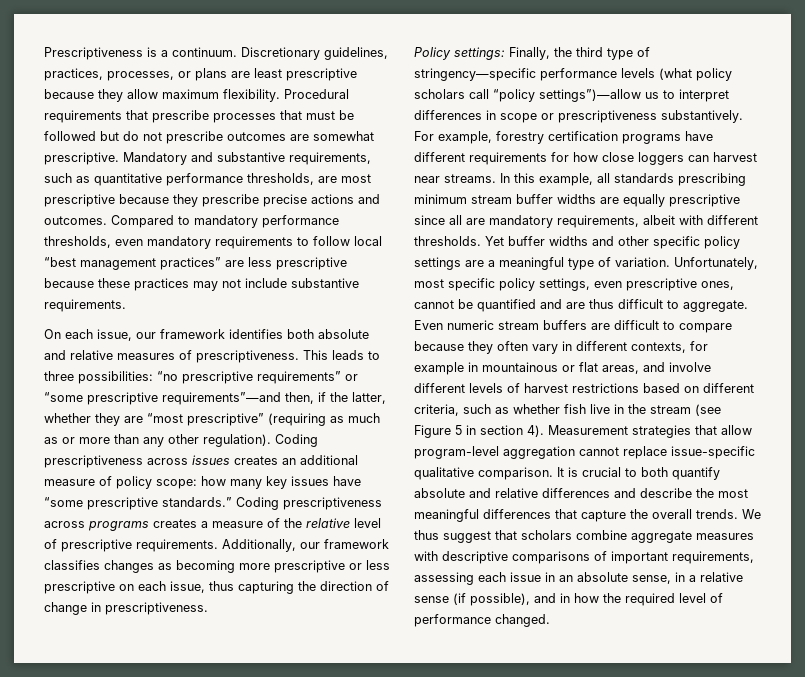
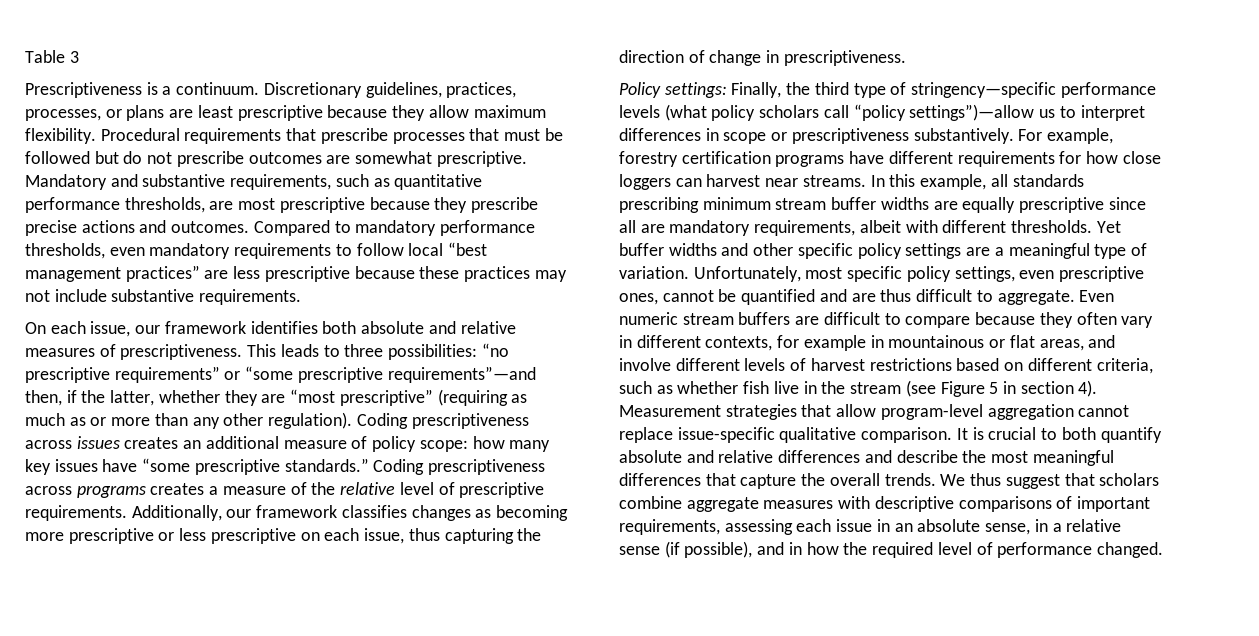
+ Table 3

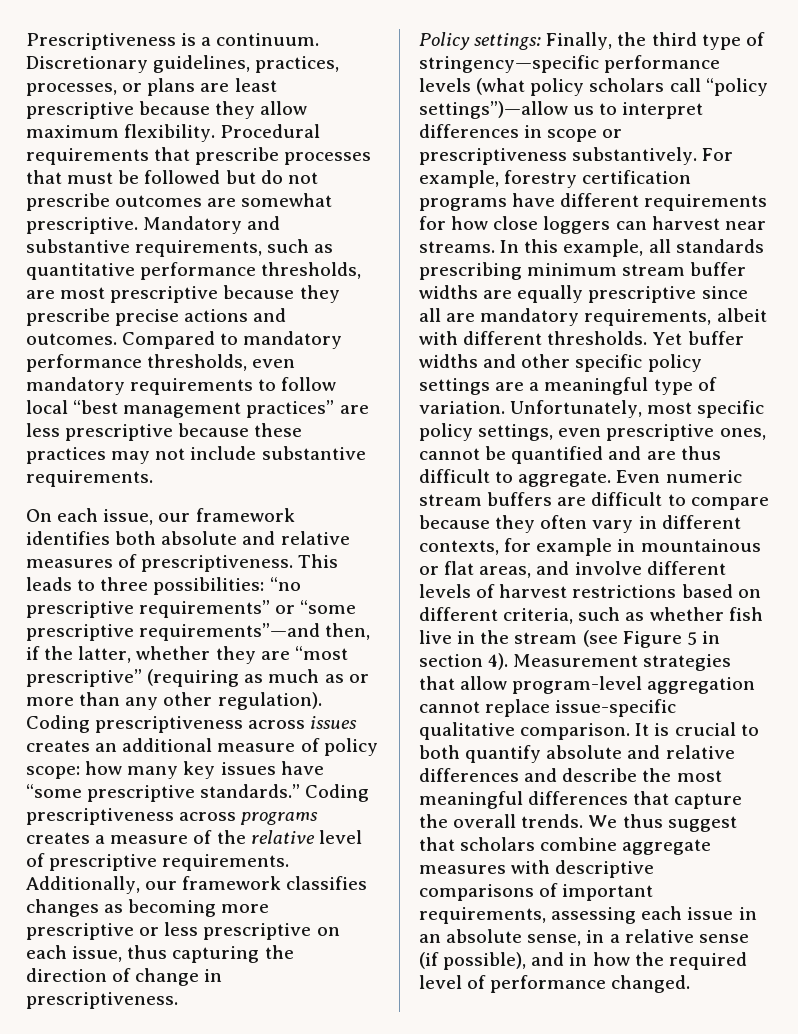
- Table 3

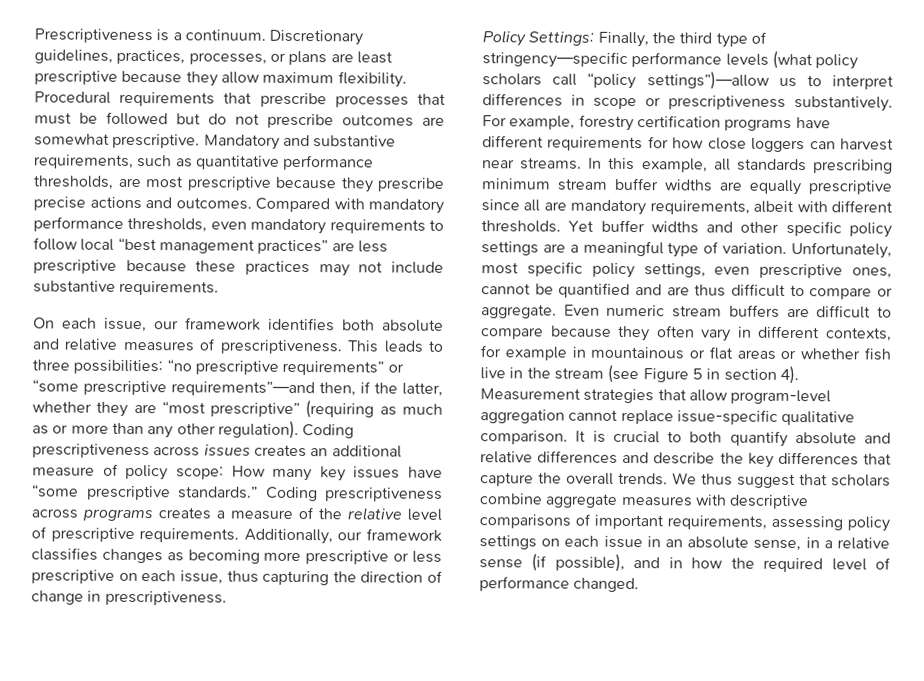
- Compared to mandatory performance thresholds, even mandatory requirements to follow local “best management practices” are less prescriptive because these practices may not include substantive requirements.
+ Compared with mandatory performance thresholds, even mandatory requirements to follow local “best management practices” are less prescriptive because these practices may not include substantive requirements.
- Coding prescriptiveness across issues creates an additional measure of policy scope: how many key issues have “some prescriptive standards.”
+ Coding prescriptiveness across issues creates an additional measure of policy scope: How many key issues have “some prescriptive standards.”
- Policy settings: Finally, the third type of stringency—specific performance levels (what policy scholars call “policy settings”)—allow us to interpret differences in scope or prescriptiveness substantively.
+ Policy Settings: Finally, the third type of stringency—specific performance levels (what policy scholars call “policy settings”)—allow us to interpret differences in scope or prescriptiveness substantively.
- Unfortunately, most specific policy settings, even prescriptive ones, cannot be quantified and are thus difficult to aggregate.
+ Unfortunately, most specific policy settings, even prescriptive ones, cannot be quantified and are thus difficult to compare or aggregate.
- Even numeric stream buffers are difficult to compare because they often vary in different contexts, for example in mountainous or flat areas, and involve different levels of harvest restrictions based on different criteria, such as whether fish live in the stream (see Figure 5 in section 4).
+ Even numeric stream buffers are difficult to compare because they often vary in different contexts, for example in mountainous or flat areas or whether fish live in the stream (see Figure 5 in section 4).
- It is crucial to both quantify absolute and relative differences and describe the most meaningful differences that capture the overall trends.
+ It is crucial to both quantify absolute and relative differences and describe the key differences that capture the overall trends.
- We thus suggest that scholars combine aggregate measures with descriptive comparisons of important requirements, assessing each issue in an absolute sense, in a relative sense (if possible), and in how the required level of performance changed.
+ We thus suggest that scholars combine aggregate measures with descriptive comparisons of important requirements, assessing policy settings on each issue in an absolute sense, in a relative sense (if possible), and in how the required level of performance changed.

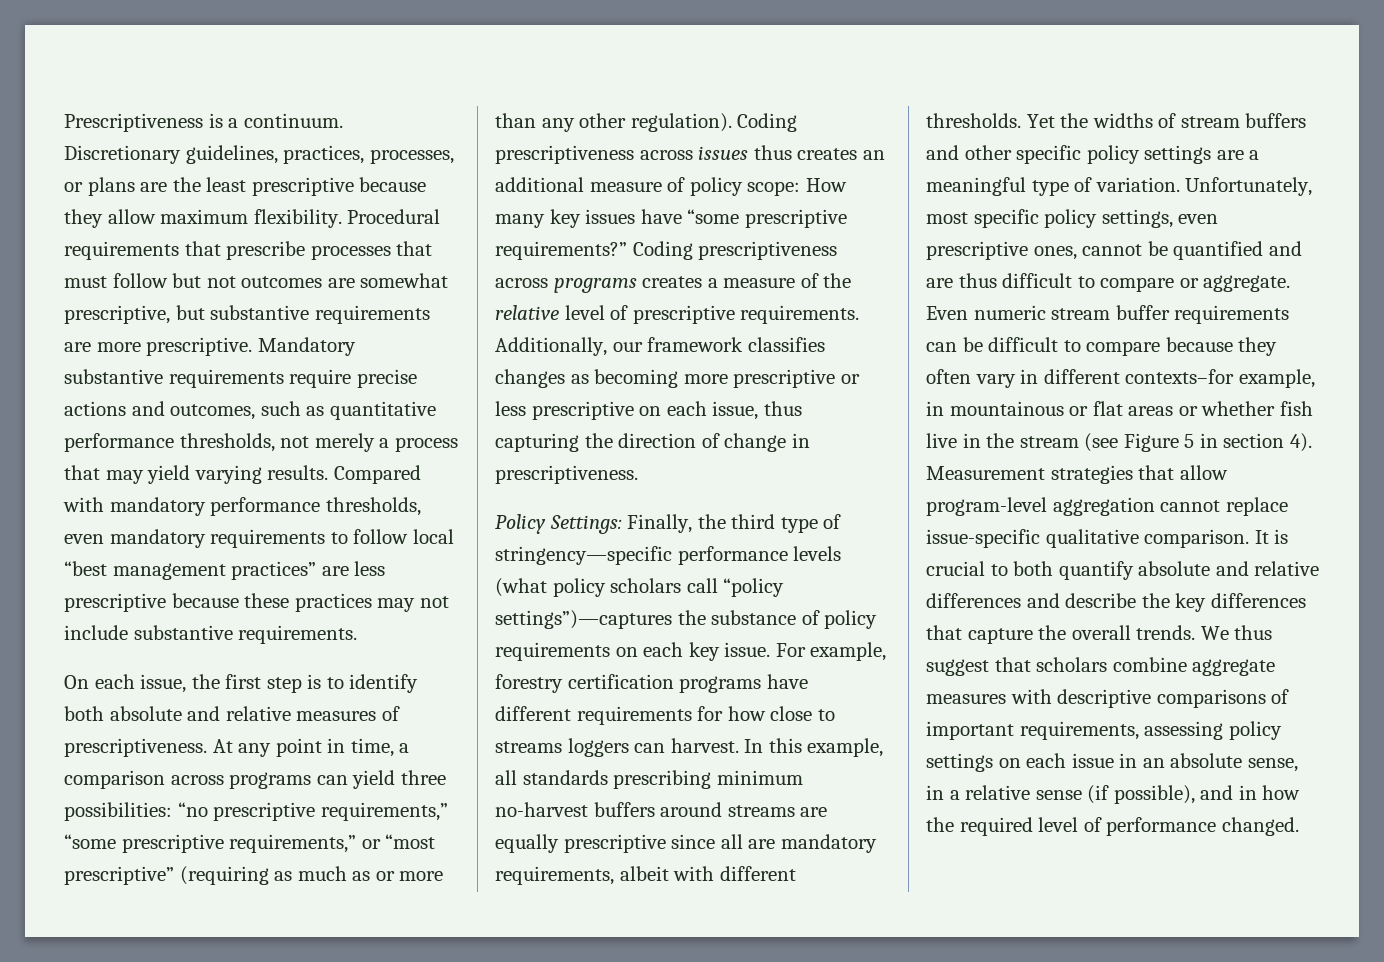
- Discretionary guidelines, practices, processes, or plans are least prescriptive because they allow maximum flexibility.
+ Discretionary guidelines, practices, processes, or plans are the least prescriptive because they allow maximum flexibility.
- Procedural requirements that prescribe processes that must be followed but do not prescribe outcomes are somewhat prescriptive. Mandatory and substantive requirements, such as quantitative performance thresholds, are most prescriptive because they prescribe precise actions and outcomes.
+ Procedural requirements that prescribe processes that must follow but not outcomes are somewhat prescriptive, but substantive requirements are more prescriptive. Mandatory substantive requirements require precise actions and outcomes, such as quantitative performance thresholds, not merely a process that may yield varying results.
- On each issue, our framework identifies both absolute and relative measures of prescriptiveness.
+ On each issue, the first step is to identify both absolute and relative measures of prescriptiveness.
- This leads to three possibilities: “no prescriptive requirements” or “some prescriptive requirements”—and then, if the latter, whether they are “most prescriptive” (requiring as much as or more than any other regulation).
+ At any point in time, a comparison across programs can yield three possibilities: “no prescriptive requirements,” “some prescriptive requirements,” or “most prescriptive” (requiring as much as or more than any other regulation).
- Coding prescriptiveness across issues creates an additional measure of policy scope: How many key issues have “some prescriptive standards.”
+ Coding prescriptiveness across issues thus creates an additional measure of policy scope: How many key issues have “some prescriptive requirements?”
- Policy Settings: Finally, the third type of stringency—specific performance levels (what policy scholars call “policy settings”)—allow us to interpret differences in scope or prescriptiveness substantively.
+ Policy Settings: Finally, the third type of stringency—specific performance levels (what policy scholars call “policy settings”)—captures the substance of policy requirements on each key issue.
- For example, forestry certification programs have different requirements for how close loggers can harvest near streams.
+ For example, forestry certification programs have different requirements for how close to streams loggers can harvest.
- In this example, all standards prescribing minimum stream buffer widths are equally prescriptive since all are mandatory requirements, albeit with different thresholds.
+ In this example, all standards prescribing minimum no-harvest buffers around streams are equally prescriptive since all are mandatory requirements, albeit with different thresholds.
- Yet buffer widths and other specific policy settings are a meaningful type of variation.
+ Yet the widths of stream buffers and other specific policy settings are a meaningful type of variation.
- Even numeric stream buffers are difficult to compare because they often vary in different contexts, for example in mountainous or flat areas or whether fish live in the stream (see Figure 5 in section 4).
+ Even numeric stream buffer requirements can be difficult to compare because they often vary in different contexts–for example, in mountainous or flat areas or whether fish live in the stream (see Figure 5 in section 4).

